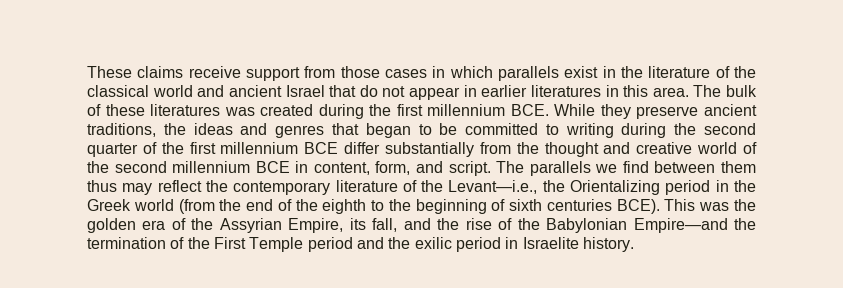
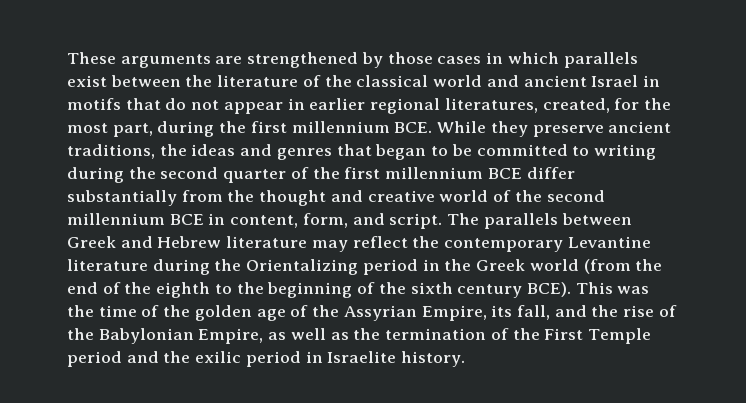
- These claims receive support from those cases in which parallels exist in the literature of the classical world and ancient Israel that do not appear in earlier literatures in this area. The bulk of these literatures was created during the first millennium BCE. While they preserve ancient traditions, the ideas and genres that began to be committed to writing during the second quarter of the first millennium BCE differ substantially from the thought and creative world of the second millennium BCE in content, form, and script.
+ These arguments are strengthened by those cases in which parallels exist between the literature of the classical world and ancient Israel in motifs that do not appear in earlier regional literatures, created, for the most part, during the first millennium BCE. While they preserve ancient traditions, the ideas and genres that began to be committed to writing during the second quarter of the first millennium BCE differ substantially from the thought and creative world of the second millennium BCE in content, form, and script.
- The parallels we find between them thus may reflect the contemporary literature of the Levant—i.e., the Orientalizing period in the Greek world (from the end of the eighth to the beginning of sixth centuries BCE).
+ The parallels between Greek and Hebrew literature may reflect the contemporary Levantine literature during the Orientalizing period in the Greek world (from the end of the eighth to the beginning of the sixth century BCE).
- This was the golden era of the Assyrian Empire, its fall, and the rise of the Babylonian Empire—and the termination of the First Temple period and the exilic period in Israelite history.
+ This was the time of the golden age of the Assyrian Empire, its fall, and the rise of the Babylonian Empire, as well as the termination of the First Temple period and the exilic period in Israelite history.

